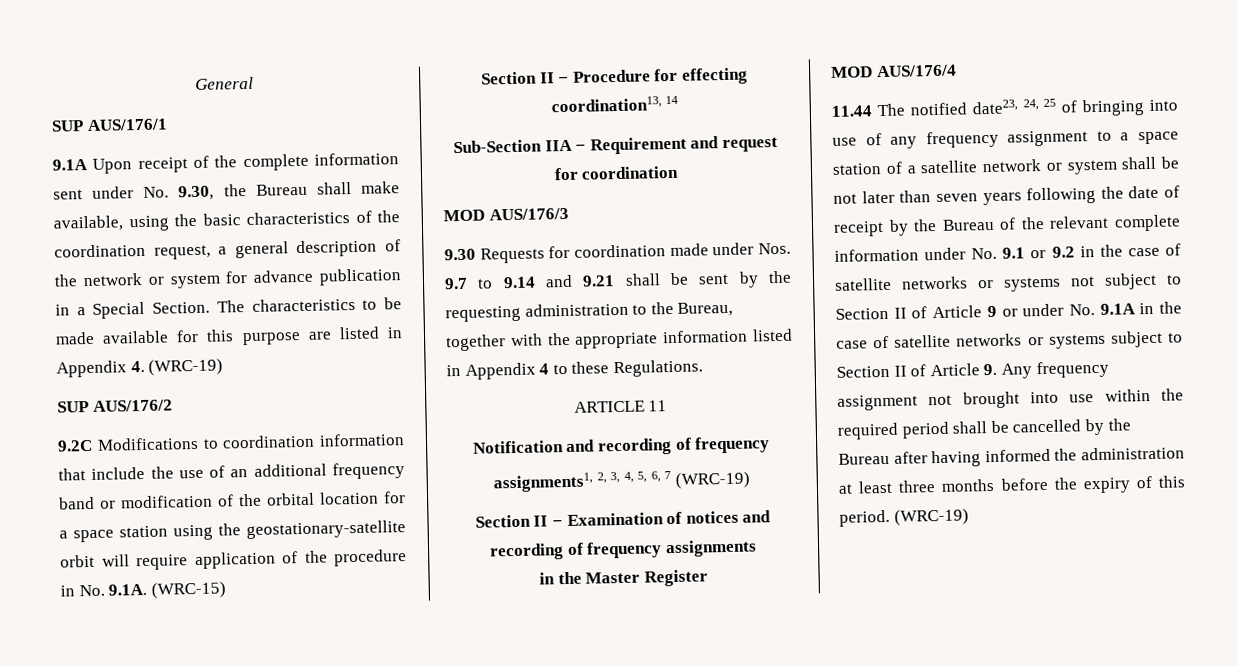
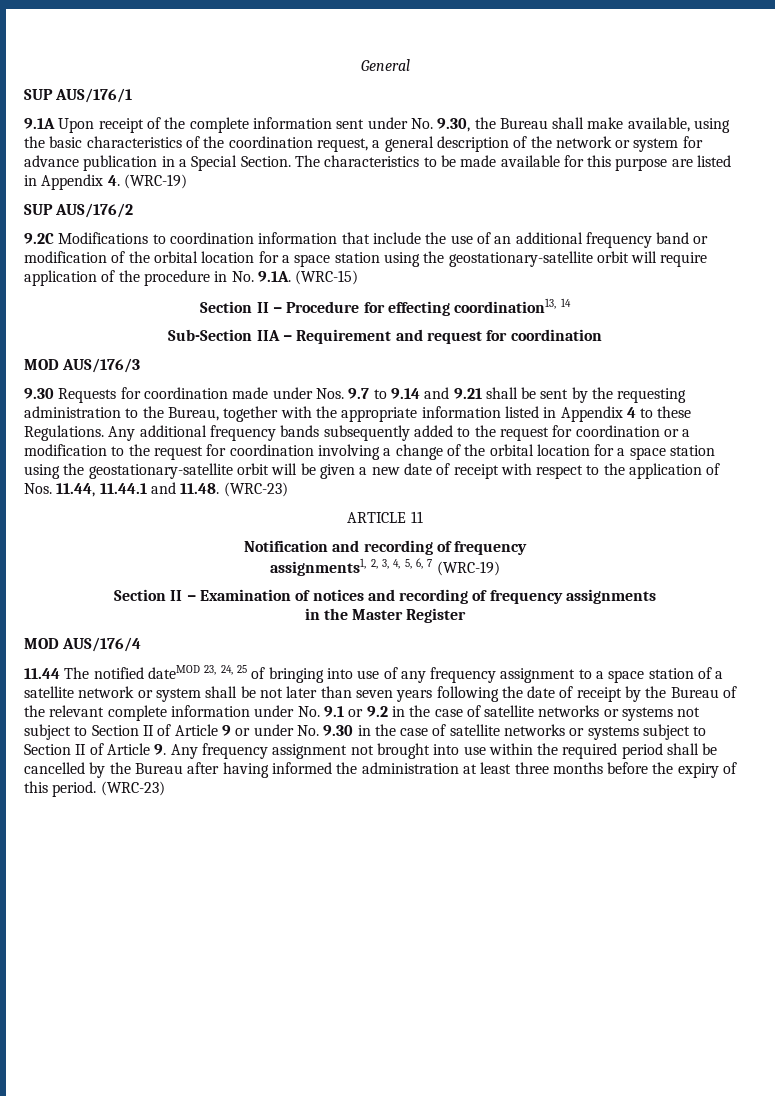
+ Any additional frequency bands subsequently added to the request for coordination or a modification to the request for coordination involving a change of the orbital location for a space station using the geostationary-satellite orbit will be given a new date of receipt with respect to the application of Nos. 11.44, 11.44.1 and 11.48. (WRC-23)
- 11.44 The notified date23, 24, 25 of bringing into use of any frequency assignment to a space station of a satellite network or system shall be not later than seven years following the date of receipt by the Bureau of the relevant complete information under No. 9.1 or 9.2 in the case of satellite networks or systems not subject to Section II of Article 9 or under No. 9.1A in the case of satellite networks or systems subject to Section II of Article 9. Any frequency assignment not brought into use within the required period shall be cancelled by the Bureau after having informed the administration at least three months before the expiry of this period. (WRC-19)
+ 11.44 The notified dateMOD 23, 24, 25 of bringing into use of any frequency assignment to a space station of a satellite network or system shall be not later than seven years following the date of receipt by the Bureau of the relevant complete information under No. 9.1 or 9.2 in the case of satellite networks or systems not subject to Section II of Article 9 or under No. 9.30 in the case of satellite networks or systems subject to Section II of Article 9. Any frequency assignment not brought into use within the required period shall be cancelled by the Bureau after having informed the administration at least three months before the expiry of this period. (WRC-23)

